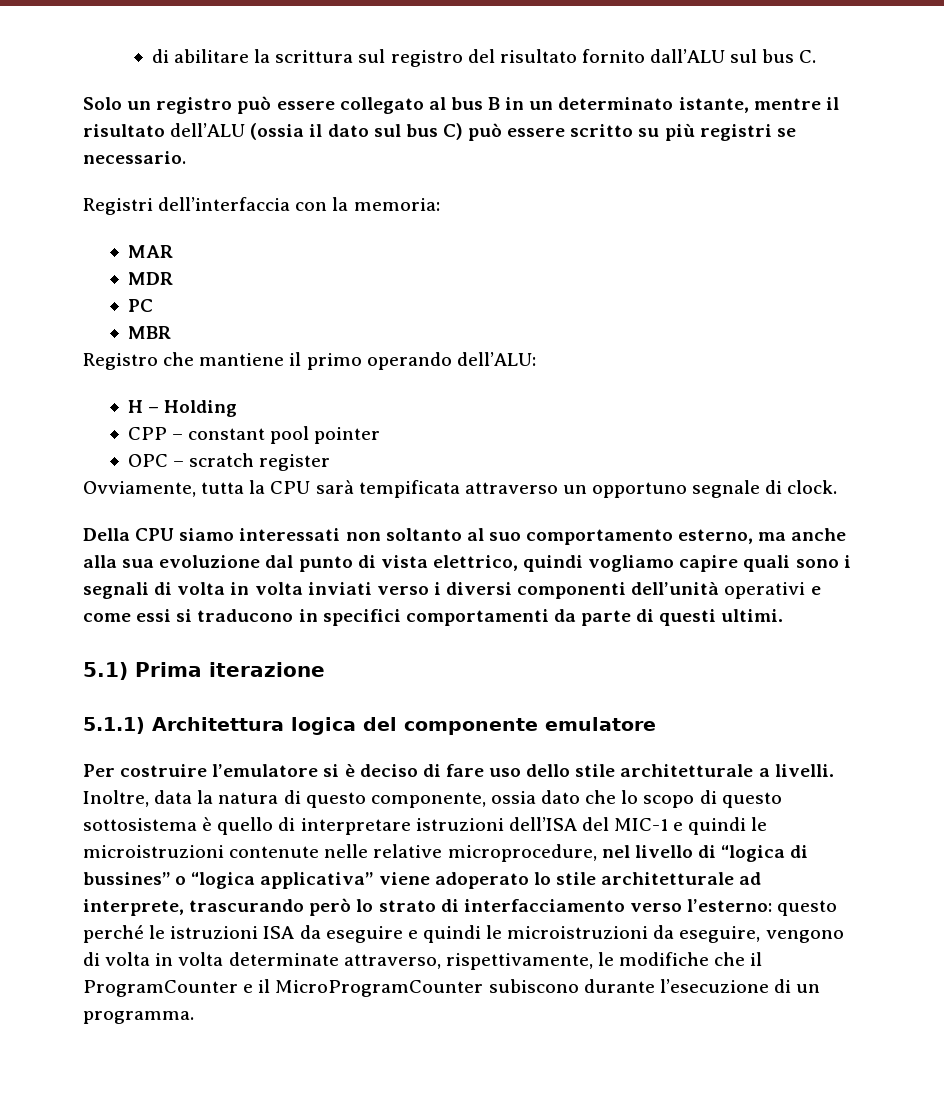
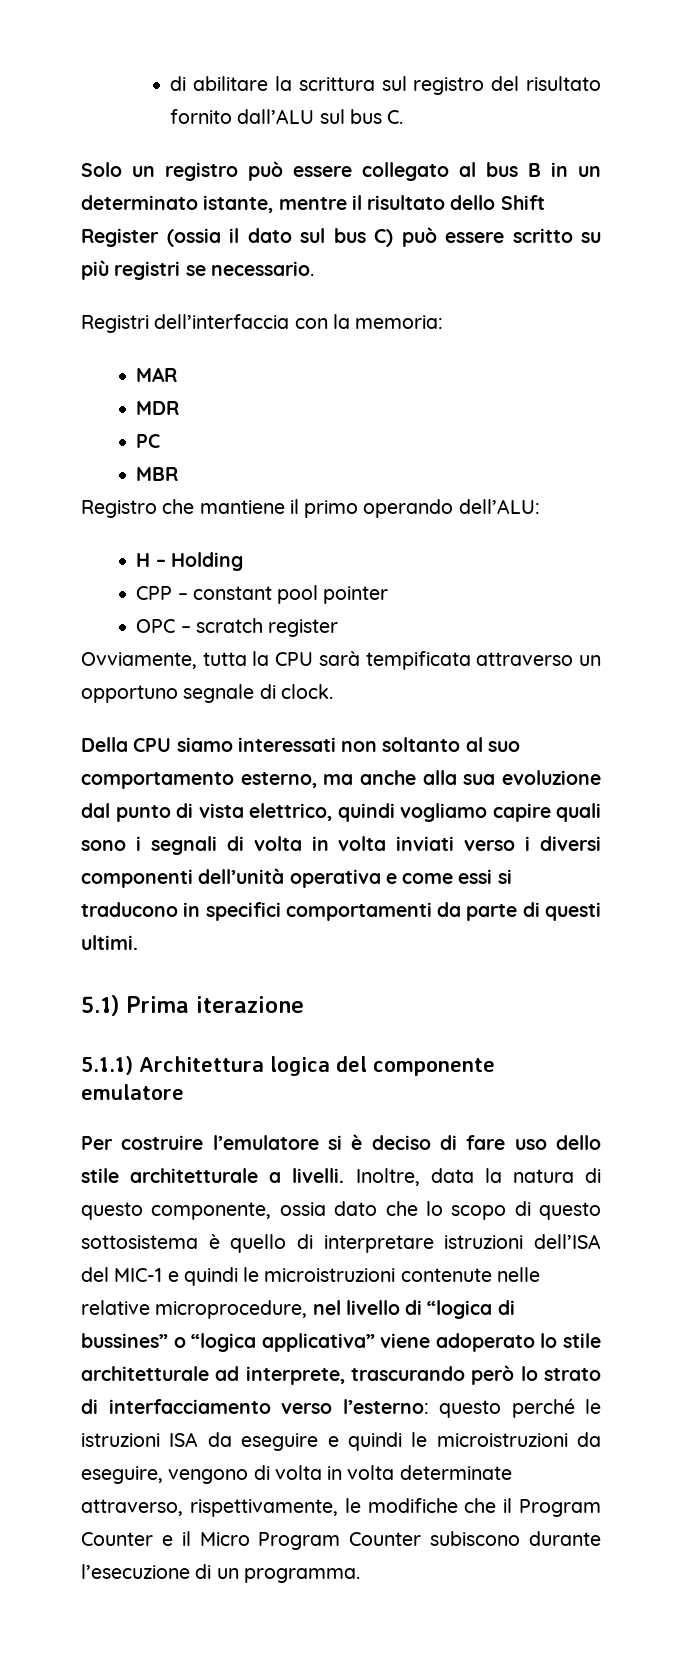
- Solo un registro può essere collegato al bus B in un determinato istante, mentre il risultato dell’ALU (ossia il dato sul bus C) può essere scritto su più registri se necessario.
+ Solo un registro può essere collegato al bus B in un determinato istante, mentre il risultato dello Shift Register (ossia il dato sul bus C) può essere scritto su più registri se necessario.
- Della CPU siamo interessati non soltanto al suo comportamento esterno, ma anche alla sua evoluzione dal punto di vista elettrico, quindi vogliamo capire quali sono i segnali di volta in volta inviati verso i diversi componenti dell’unità operativi e come essi si traducono in specifici comportamenti da parte di questi ultimi.
+ Della CPU siamo interessati non soltanto al suo comportamento esterno, ma anche alla sua evoluzione dal punto di vista elettrico, quindi vogliamo capire quali sono i segnali di volta in volta inviati verso i diversi componenti dell’unità operativa e come essi si traducono in specifici comportamenti da parte di questi ultimi.
- questo perché le istruzioni ISA da eseguire e quindi le microistruzioni da eseguire, vengono di volta in volta determinate attraverso, rispettivamente, le modifiche che il ProgramCounter e il MicroProgramCounter subiscono durante l’esecuzione di un programma.
+ questo perché le istruzioni ISA da eseguire e quindi le microistruzioni da eseguire, vengono di volta in volta determinate attraverso, rispettivamente, le modifiche che il Program Counter e il Micro Program Counter subiscono durante l’esecuzione di un programma.

